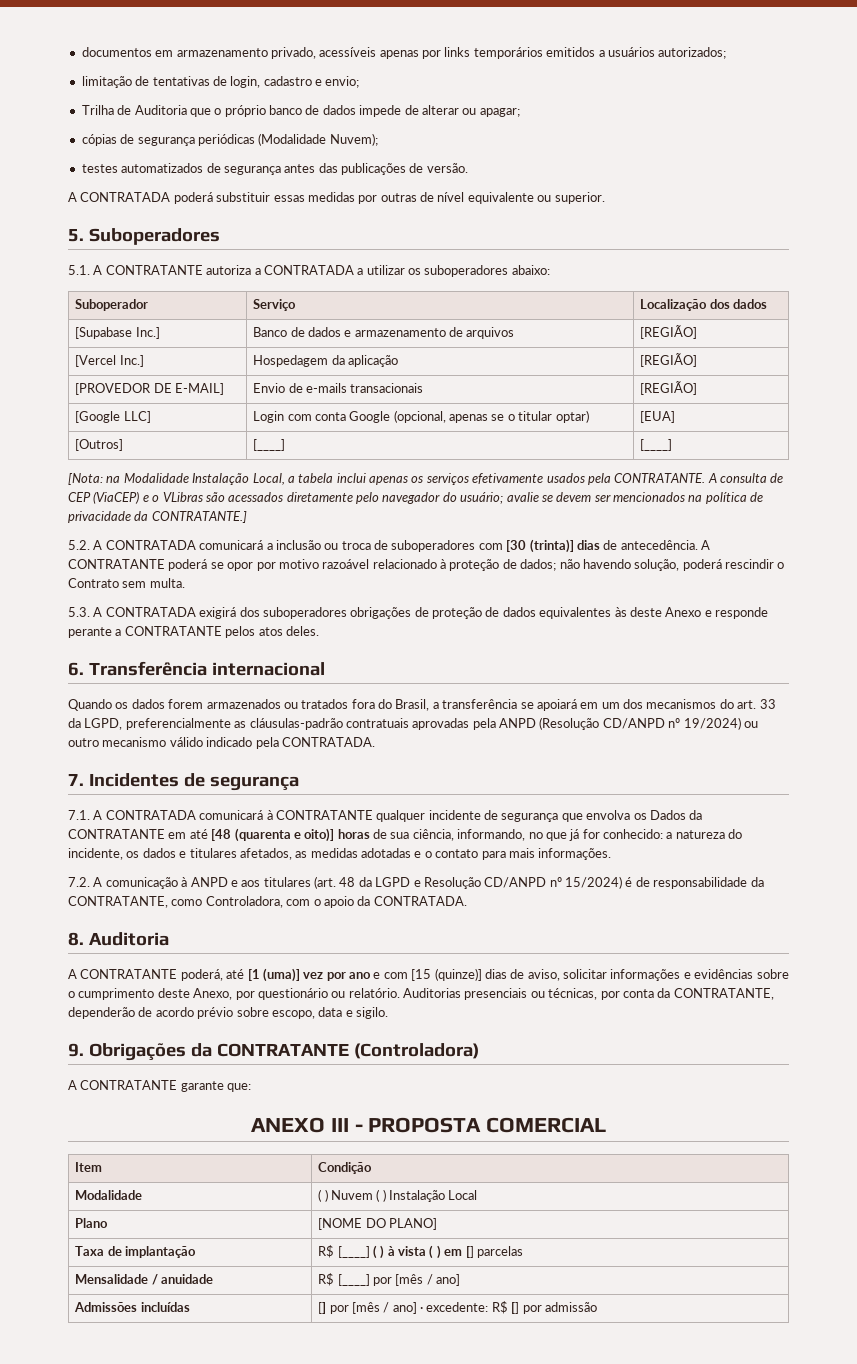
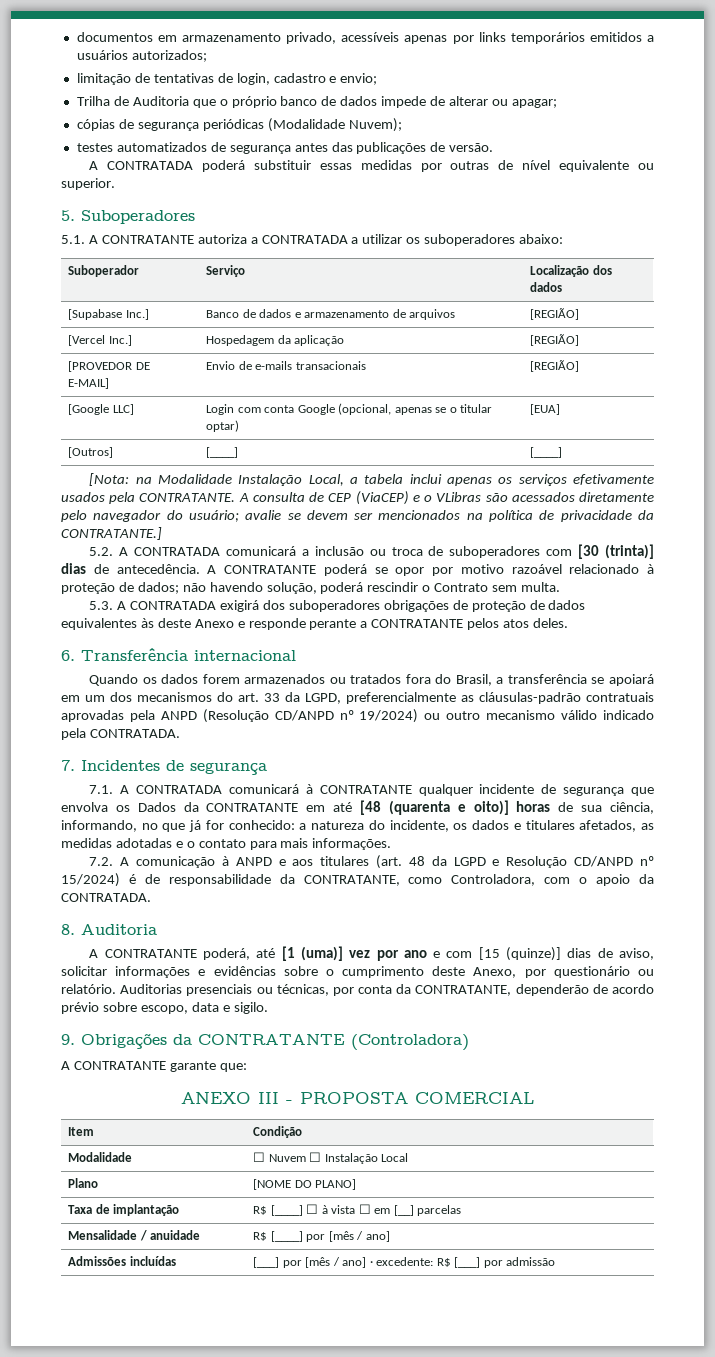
- Modalidade | ( ) Nuvem ( ) Instalação Local
+ Modalidade | ☐ Nuvem ☐ Instalação Local
- Taxa de implantação | R$ [____] ( ) à vista ( ) em [] parcelas
+ Taxa de implantação | R$ [____] ☐ à vista ☐ em [__] parcelas
- Admissões incluídas | [] por [mês / ano] · excedente: R$ [] por admissão
+ Admissões incluídas | [___] por [mês / ano] · excedente: R$ [___] por admissão

